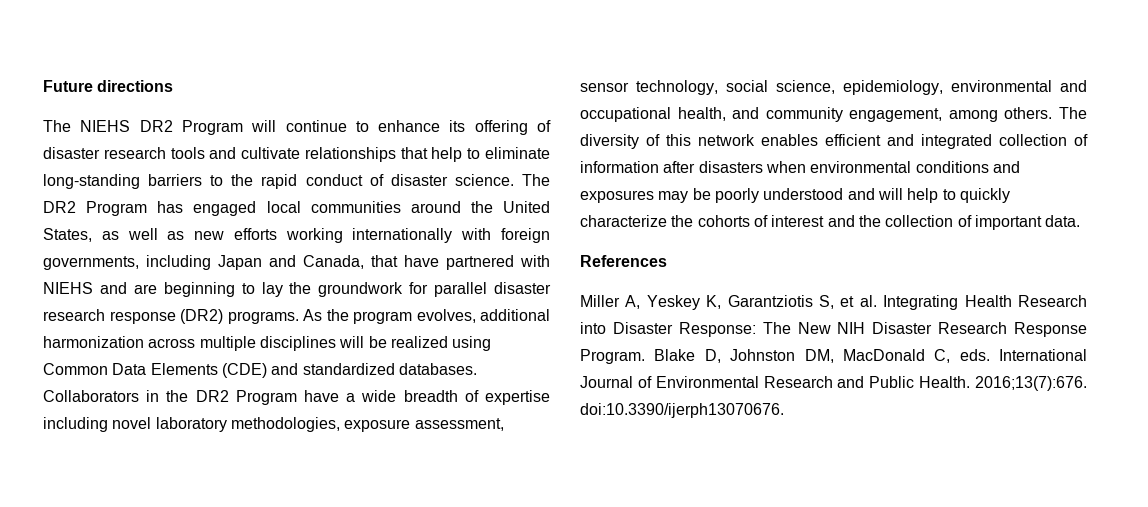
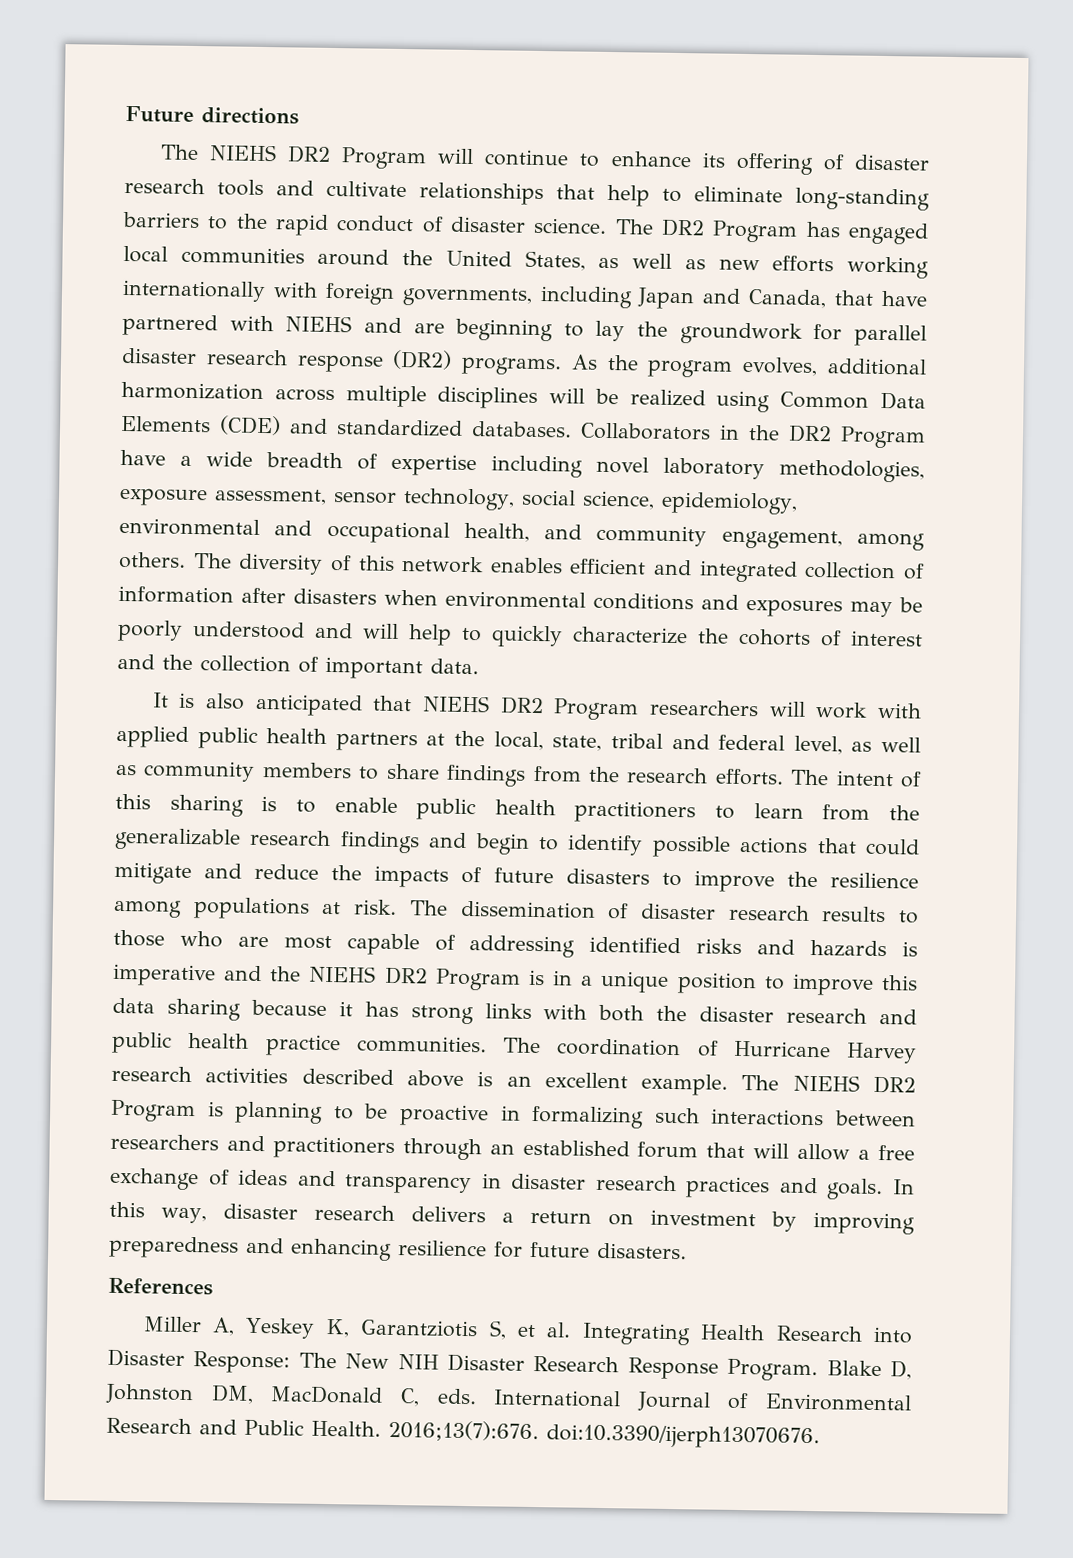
+ It is also anticipated that NIEHS DR2 Program researchers will work with applied public health partners at the local, state, tribal and federal level, as well as community members to share findings from the research efforts. The intent of this sharing is to enable public health practitioners to learn from the generalizable research findings and begin to identify possible actions that could mitigate and reduce the impacts of future disasters to improve the resilience among populations at risk. The dissemination of disaster research results to those who are most capable of addressing identified risks and hazards is imperative and the NIEHS DR2 Program is in a unique position to improve this data sharing because it has strong links with both the disaster research and public health practice communities. The coordination of Hurricane Harvey research activities described above is an excellent example. The NIEHS DR2 Program is planning to be proactive in formalizing such interactions between researchers and practitioners through an established forum that will allow a free exchange of ideas and transparency in disaster research practices and goals. In this way, disaster research delivers a return on investment by improving preparedness and enhancing resilience for future disasters.

